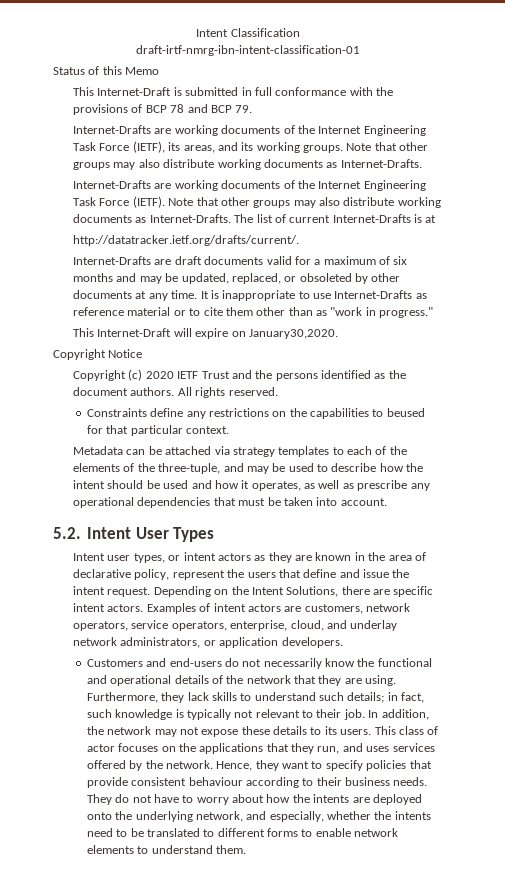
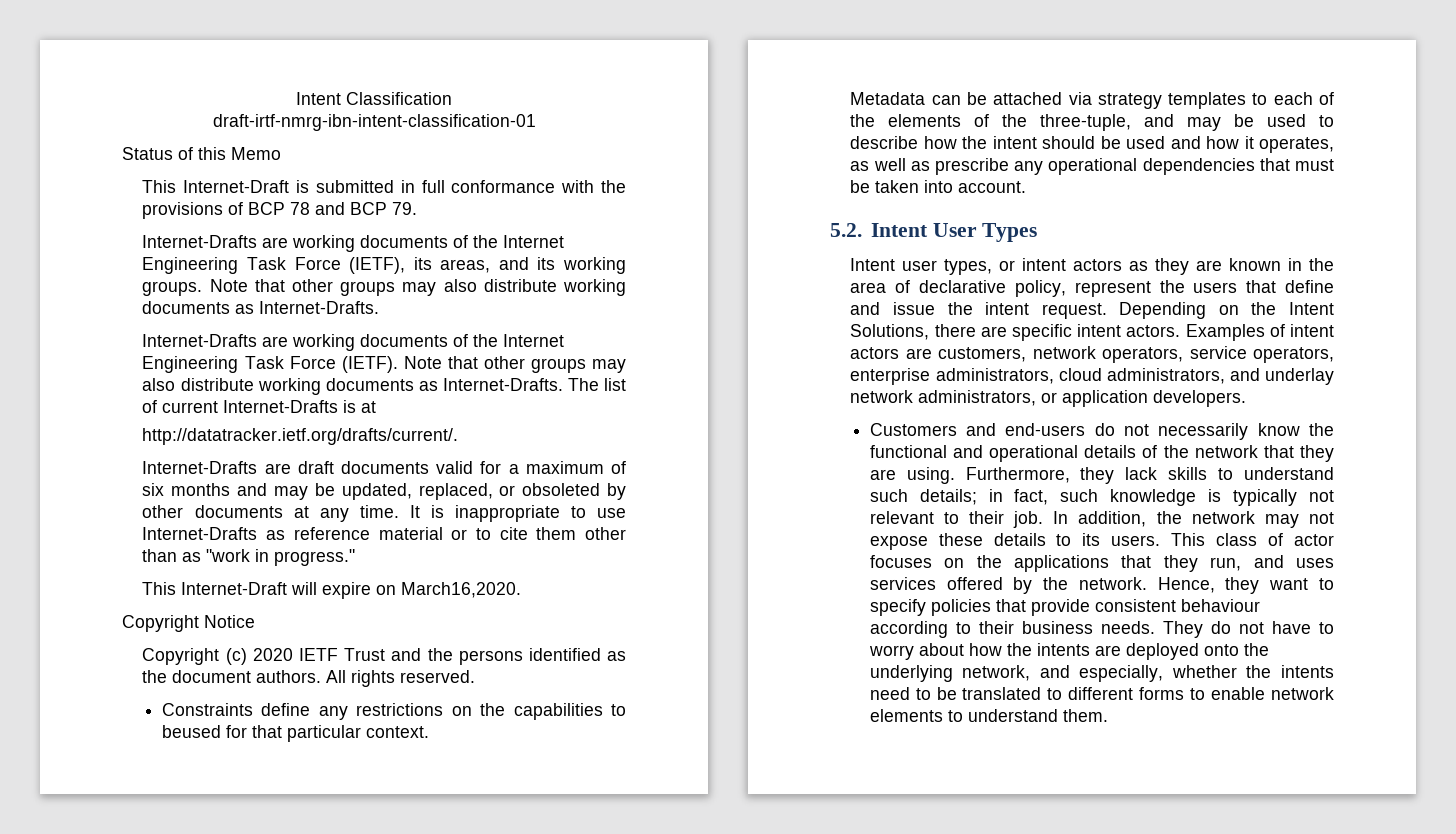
- This Internet-Draft will expire on January30,2020.
+ This Internet-Draft will expire on March16,2020.
- Examples of intent actors are customers, network operators, service operators, enterprise, cloud, and underlay network administrators, or application developers.
+ Examples of intent actors are customers, network operators, service operators, enterprise administrators, cloud administrators, and underlay network administrators, or application developers.

